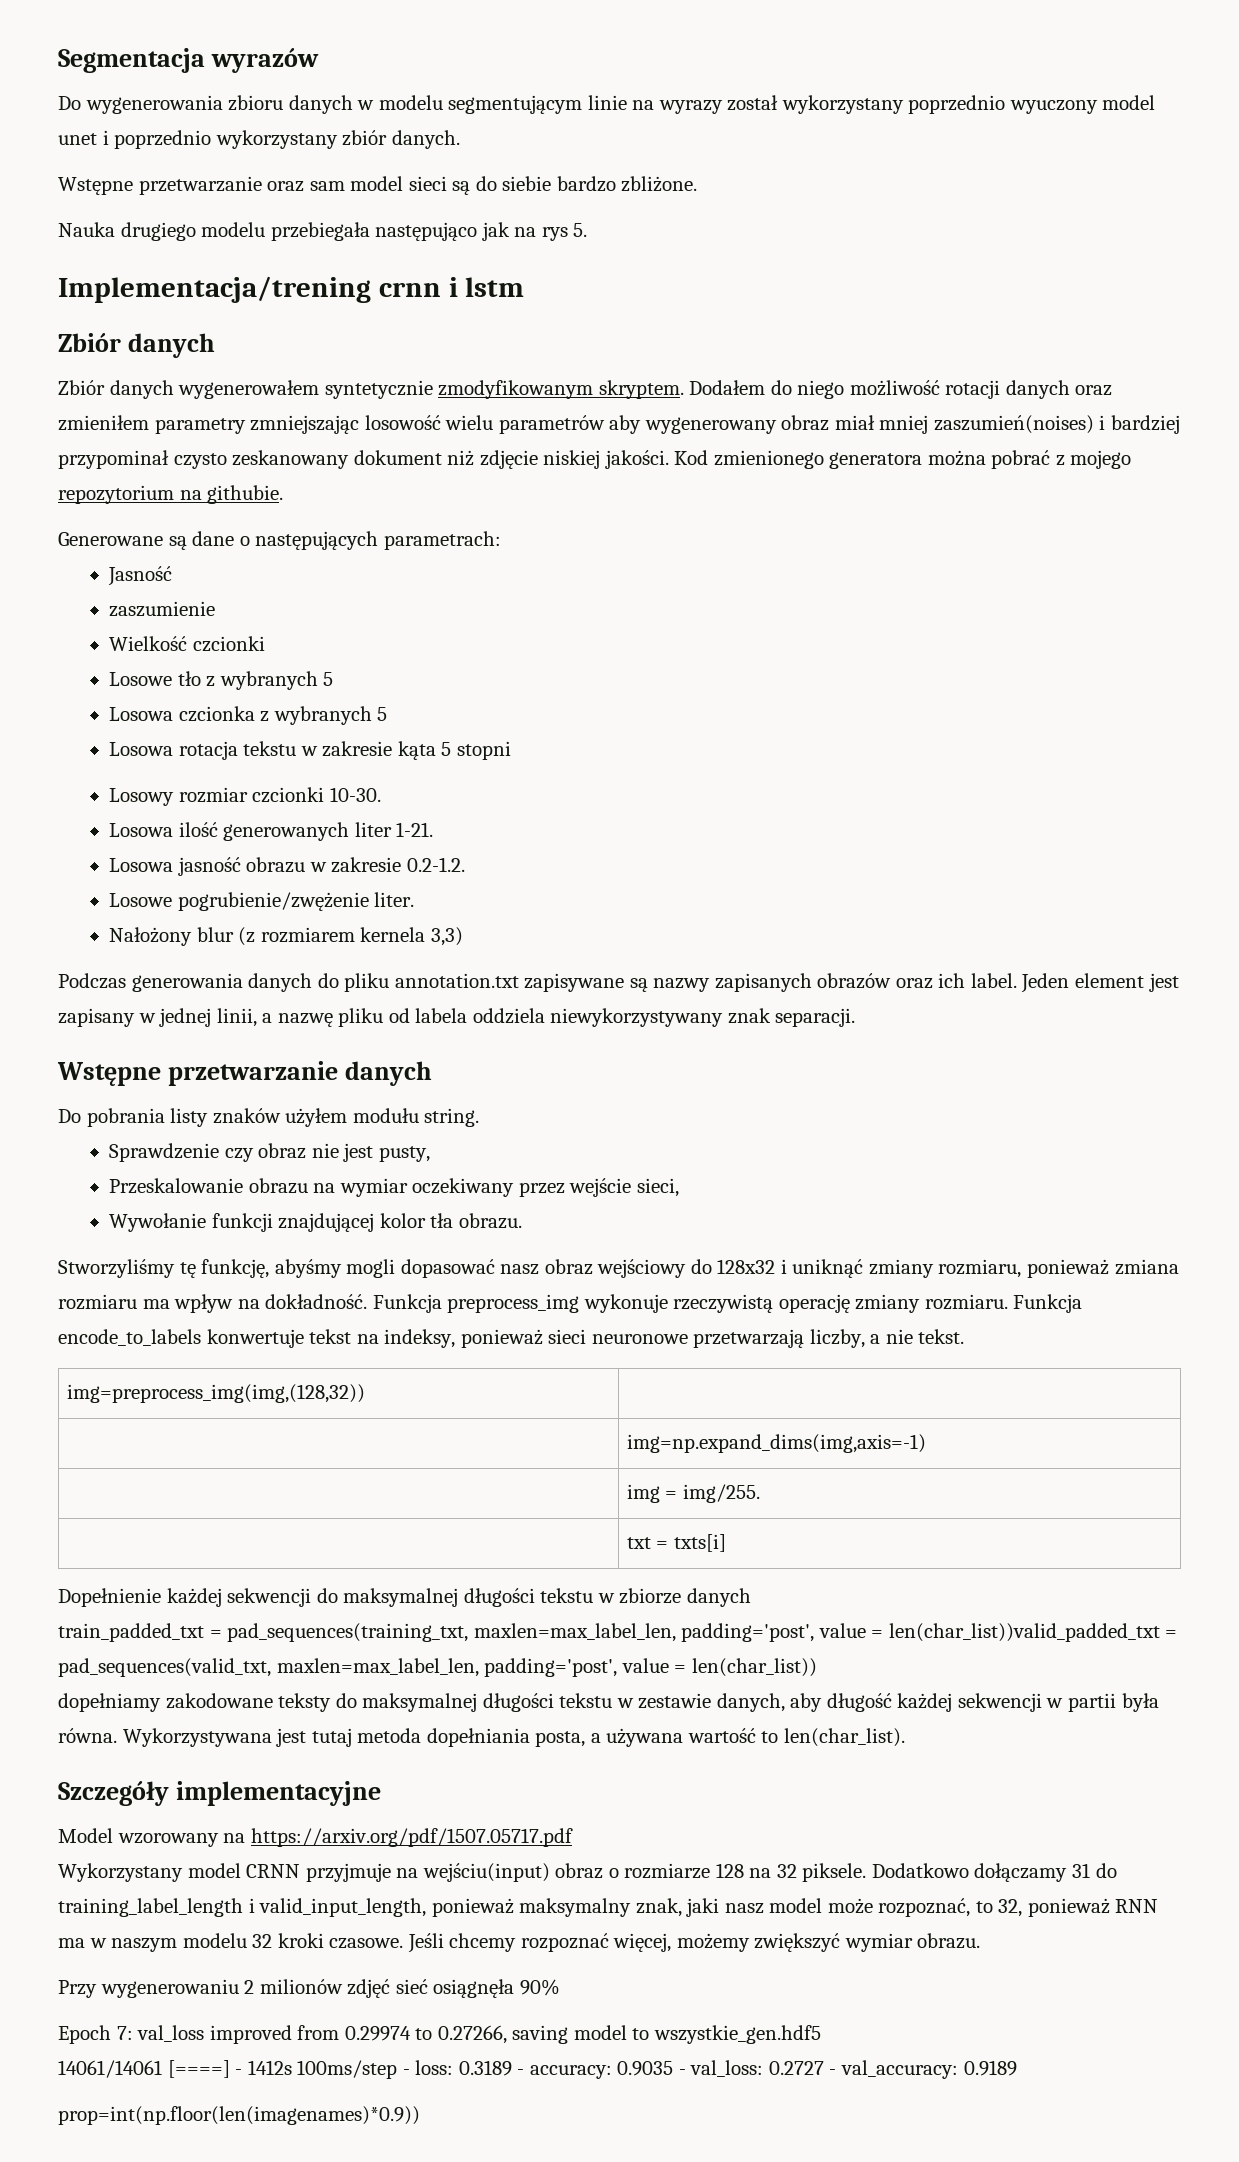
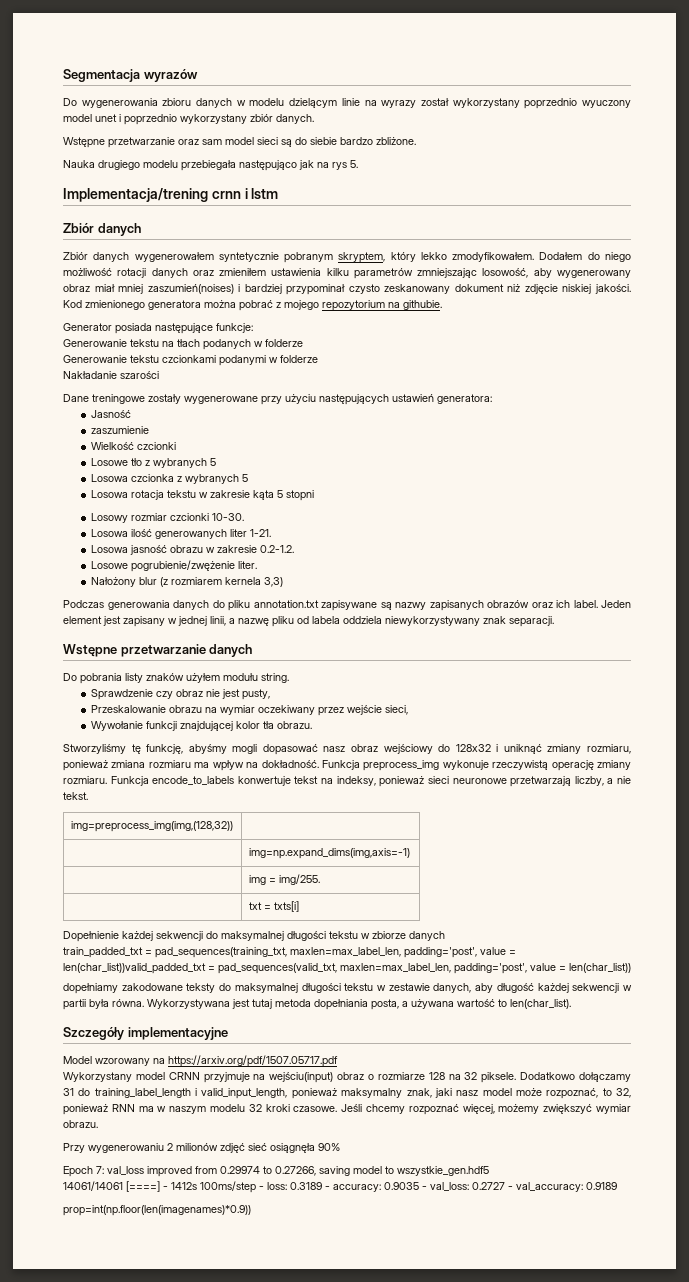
- Do wygenerowania zbioru danych w modelu segmentującym linie na wyrazy został wykorzystany poprzednio wyuczony model unet i poprzednio wykorzystany zbiór danych.
+ Do wygenerowania zbioru danych w modelu dzielącym linie na wyrazy został wykorzystany poprzednio wyuczony model unet i poprzednio wykorzystany zbiór danych.
- Zbiór danych wygenerowałem syntetycznie zmodyfikowanym skryptem.
+ Zbiór danych wygenerowałem syntetycznie pobranym skryptem, który lekko zmodyfikowałem.
- Dodałem do niego możliwość rotacji danych oraz zmieniłem parametry zmniejszając losowość wielu parametrów aby wygenerowany obraz miał mniej zaszumień(noises) i bardziej przypominał czysto zeskanowany dokument niż zdjęcie niskiej jakości.
+ Dodałem do niego możliwość rotacji danych oraz zmieniłem ustawienia kilku parametrów zmniejszając losowość, aby wygenerowany obraz miał mniej zaszumień(noises) i bardziej przypominał czysto zeskanowany dokument niż zdjęcie niskiej jakości.
- Generowane są dane o następujących parametrach:
+ Generator posiada następujące funkcje:
+ Generowanie tekstu na tłach podanych w folderze
+ Generowanie tekstu czcionkami podanymi w folderze
+ Nakładanie szarości
+ Dane treningowe zostały wygenerowane przy użyciu następujących ustawień generatora:

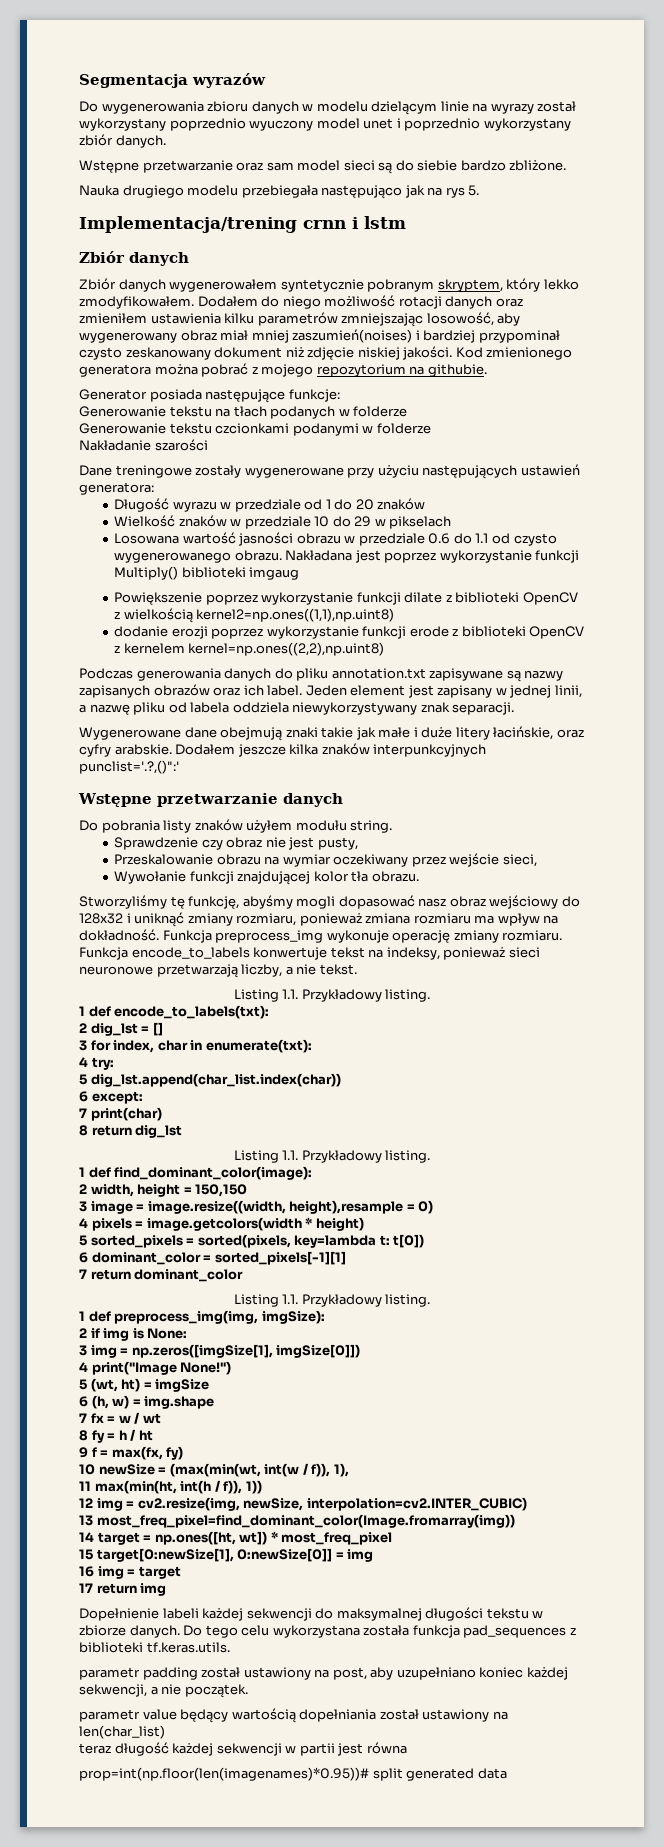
- Jasność
- zaszumienie
- Wielkość czcionki
- Losowe tło z wybranych 5
- Losowa czcionka z wybranych 5
- Losowa rotacja tekstu w zakresie kąta 5 stopni
- Losowy rozmiar czcionki 10-30.
- Losowa ilość generowanych liter 1-21.
- Losowa jasność obrazu w zakresie 0.2-1.2.
- Losowe pogrubienie/zwężenie liter.
- Nałożony blur (z rozmiarem kernela 3,3)
+ Długość wyrazu w przedziale od 1 do 20 znaków
+ Wielkość znaków w przedziale 10 do 29 w pikselach
+ Losowana wartość jasności obrazu w przedziale 0.6 do 1.1 od czysto wygenerowanego obrazu. Nakładana jest poprzez wykorzystanie funkcji Multiply() biblioteki imgaug
+ Powiększenie poprzez wykorzystanie funkcji dilate z biblioteki OpenCV z wielkością kernel2=np.ones((1,1),np.uint8)
+ dodanie erozji poprzez wykorzystanie funkcji erode z biblioteki OpenCV z kernelem kernel=np.ones((2,2),np.uint8)
+ Wygenerowane dane obejmują znaki takie jak małe i duże litery łacińskie, oraz cyfry arabskie. Dodałem jeszcze kilka znaków interpunkcyjnych punclist='.?,()":'
- Funkcja preprocess_img wykonuje rzeczywistą operację zmiany rozmiaru.
+ Funkcja preprocess_img wykonuje operację zmiany rozmiaru.
  Funkcja encode_to_labels konwertuje tekst na indeksy, ponieważ sieci neuronowe przetwarzają liczby, a nie tekst.
- img=preprocess_img(img,(128,32)) |
- | img=np.expand_dims(img,axis=-1)
- | img = img/255.
- | txt = txts[i]
+ Listing 1.1. Przykładowy listing.
+ 1 def encode_to_labels(txt):
+ 2 dig_lst = []
+ 3 for index, char in enumerate(txt):
+ 4 try:
+ 5 dig_lst.append(char_list.index(char))
+ 6 except:
+ 7 print(char)
+ 8 return dig_lst
+ Listing 1.1. Przykładowy listing.
+ 1 def find_dominant_color(image):
+ 2 width, height = 150,150
+ 3 image = image.resize((width, height),resample = 0)
+ 4 pixels = image.getcolors(width * height)
+ 5 sorted_pixels = sorted(pixels, key=lambda t: t[0])
+ 6 dominant_color = sorted_pixels[-1][1]
+ 7 return dominant_color
+ Listing 1.1. Przykładowy listing.
+ 1 def preprocess_img(img, imgSize):
+ 2 if img is None:
+ 3 img = np.zeros([imgSize[1], imgSize[0]])
+ 4 print("Image None!")
+ 5 (wt, ht) = imgSize
+ 6 (h, w) = img.shape
+ 7 fx = w / wt
+ 8 fy = h / ht
+ 9 f = max(fx, fy)
+ 10 newSize = (max(min(wt, int(w / f)), 1),
+ 11 max(min(ht, int(h / f)), 1))
+ 12 img = cv2.resize(img, newSize, interpolation=cv2.INTER_CUBIC)
+ 13 most_freq_pixel=find_dominant_color(Image.fromarray(img))
+ 14 target = np.ones([ht, wt]) * most_freq_pixel
+ 15 target[0:newSize[1], 0:newSize[0]] = img
+ 16 img = target
+ 17 return img
- Dopełnienie każdej sekwencji do maksymalnej długości tekstu w zbiorze danych
- train_padded_txt = pad_sequences(training_txt, maxlen=max_label_len, padding='post', value = len(char_list))valid_padded_txt = pad_sequences(valid_txt, maxlen=max_label_len, padding='post', value = len(char_list))
- dopełniamy zakodowane teksty do maksymalnej długości tekstu w zestawie danych, aby długość każdej sekwencji w partii była równa. Wykorzystywana jest tutaj metoda dopełniania posta, a używana wartość to len(char_list).
- Szczegóły implementacyjne
- Model wzorowany na https://arxiv.org/pdf/1507.05717.pdf
- Wykorzystany model CRNN przyjmuje na wejściu(input) obraz o rozmiarze 128 na 32 piksele. Dodatkowo dołączamy 31 do training_label_length i valid_input_length, ponieważ maksymalny znak, jaki nasz model może rozpoznać, to 32, ponieważ RNN ma w naszym modelu 32 kroki czasowe. Jeśli chcemy rozpoznać więcej, możemy zwiększyć wymiar obrazu.
- Przy wygenerowaniu 2 milionów zdjęć sieć osiągnęła 90%
- Epoch 7: val_loss improved from 0.29974 to 0.27266, saving model to wszystkie_gen.hdf5
- 14061/14061 [====] - 1412s 100ms/step - loss: 0.3189 - accuracy: 0.9035 - val_loss: 0.2727 - val_accuracy: 0.9189
- prop=int(np.floor(len(imagenames)*0.9))
+ Dopełnienie labeli każdej sekwencji do maksymalnej długości tekstu w zbiorze danych. Do tego celu wykorzystana została funkcja pad_sequences z biblioteki tf.keras.utils.
+ parametr padding został ustawiony na post, aby uzupełniano koniec każdej sekwencji, a nie początek.
+ parametr value będący wartością dopełniania został ustawiony na len(char_list)
+ teraz długość każdej sekwencji w partii jest równa
+ prop=int(np.floor(len(imagenames)*0.95))# split generated data

